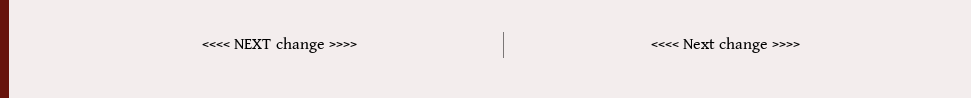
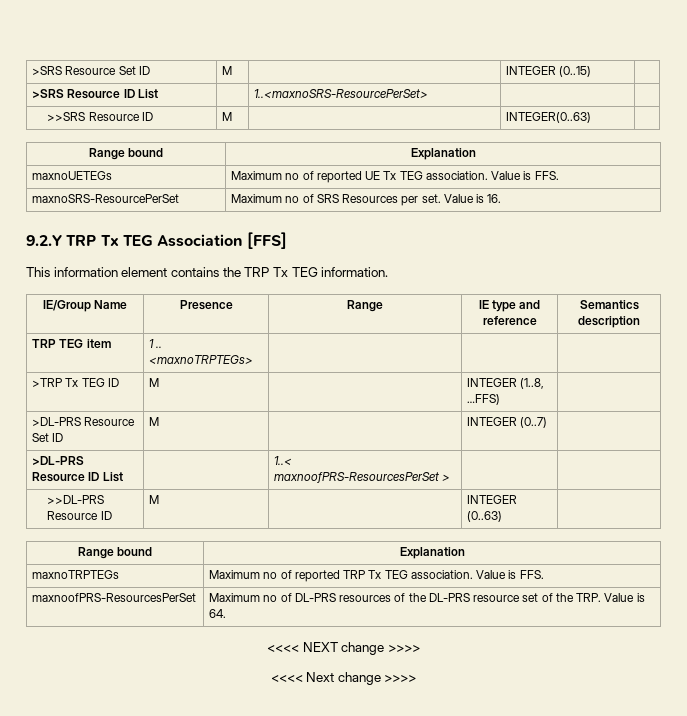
+ >SRS Resource Set ID | M | | INTEGER (0..15) |
+ >SRS Resource ID List | | 1..<maxnoSRS-ResourcePerSet> | |
+ >>SRS Resource ID | M | | INTEGER(0..63) |
+ Range bound | Explanation
+ maxnoUETEGs | Maximum no of reported UE Tx TEG association. Value is FFS.
+ maxnoSRS-ResourcePerSet | Maximum no of SRS Resources per set. Value is 16.
+ 9.2.Y TRP Tx TEG Association [FFS]
+ This information element contains the TRP Tx TEG information.
+ IE/Group Name | Presence | Range | IE type and reference | Semantics description
+ TRP TEG item | 1 .. <maxnoTRPTEGs> | | |
+ >TRP Tx TEG ID | M | | INTEGER (1..8, …FFS) |
+ >DL-PRS Resource Set ID | M | | INTEGER (0..7) |
+ >DL-PRS Resource ID List | | 1..< maxnoofPRS-ResourcesPerSet > | |
+ >>DL-PRS Resource ID | M | | INTEGER (0..63) |
+ Range bound | Explanation
+ maxnoTRPTEGs | Maximum no of reported TRP Tx TEG association. Value is FFS.
+ maxnoofPRS-ResourcesPerSet | Maximum no of DL-PRS resources of the DL-PRS resource set of the TRP. Value is 64.

